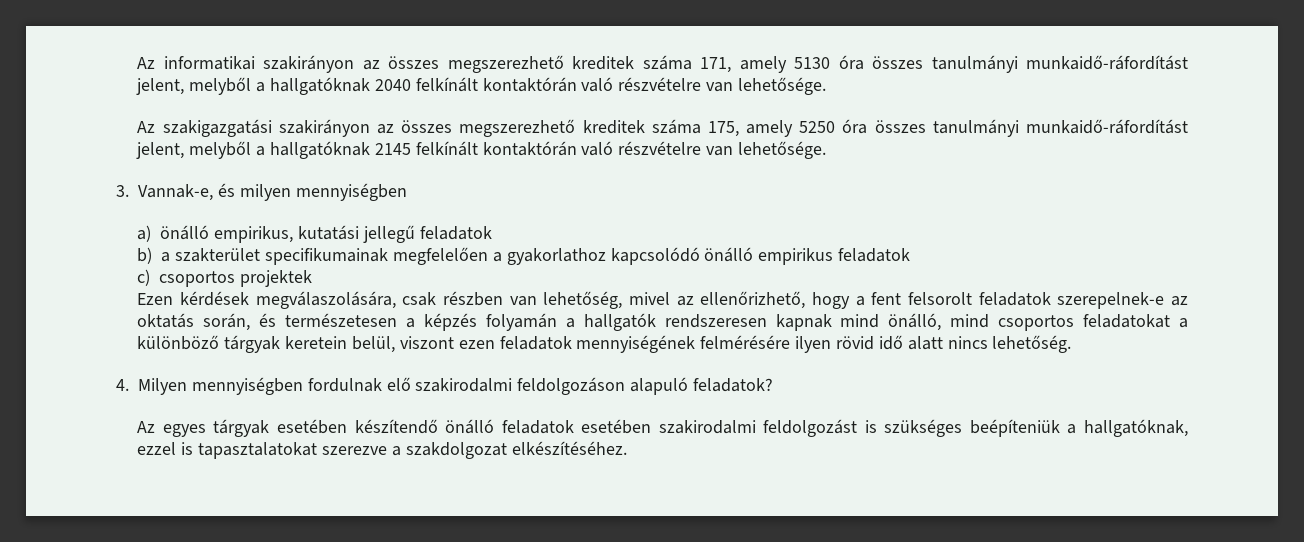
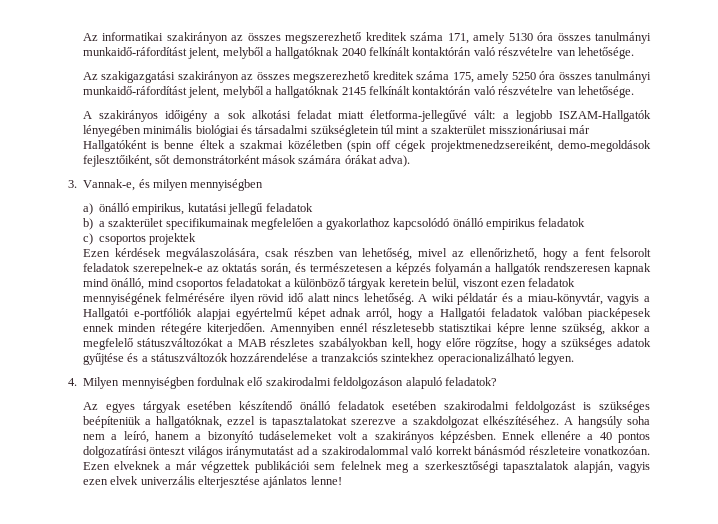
+ A szakirányos időigény a sok alkotási feladat miatt életforma-jellegűvé vált: a legjobb ISZAM-Hallgatók lényegében minimális biológiai és társadalmi szükségletein túl mint a szakterület misszionáriusai már Hallgatóként is benne éltek a szakmai közéletben (spin off cégek projektmenedzsereiként, demo-megoldások fejlesztőiként, sőt demonstrátorként mások számára órákat adva).
+ A wiki példatár és a miau-könyvtár, vagyis a Hallgatói e-portfóliók alapjai egyértelmű képet adnak arról, hogy a Hallgatói feladatok valóban piacképesek ennek minden rétegére kiterjedően. Amennyiben ennél részletesebb statisztikai képre lenne szükség, akkor a megfelelő státuszváltozókat a MAB részletes szabályokban kell, hogy előre rögzítse, hogy a szükséges adatok gyűjtése és a státuszváltozók hozzárendelése a tranzakciós szintekhez operacionalizálható legyen.
+ A hangsúly soha nem a leíró, hanem a bizonyító tudáselemeket volt a szakirányos képzésben. Ennek ellenére a 40 pontos dolgozatírási önteszt világos iránymutatást ad a szakirodalommal való korrekt bánásmód részleteire vonatkozóan. Ezen elveknek a már végzettek publikációi sem felelnek meg a szerkesztőségi tapasztalatok alapján, vagyis ezen elvek univerzális elterjesztése ajánlatos lenne!

